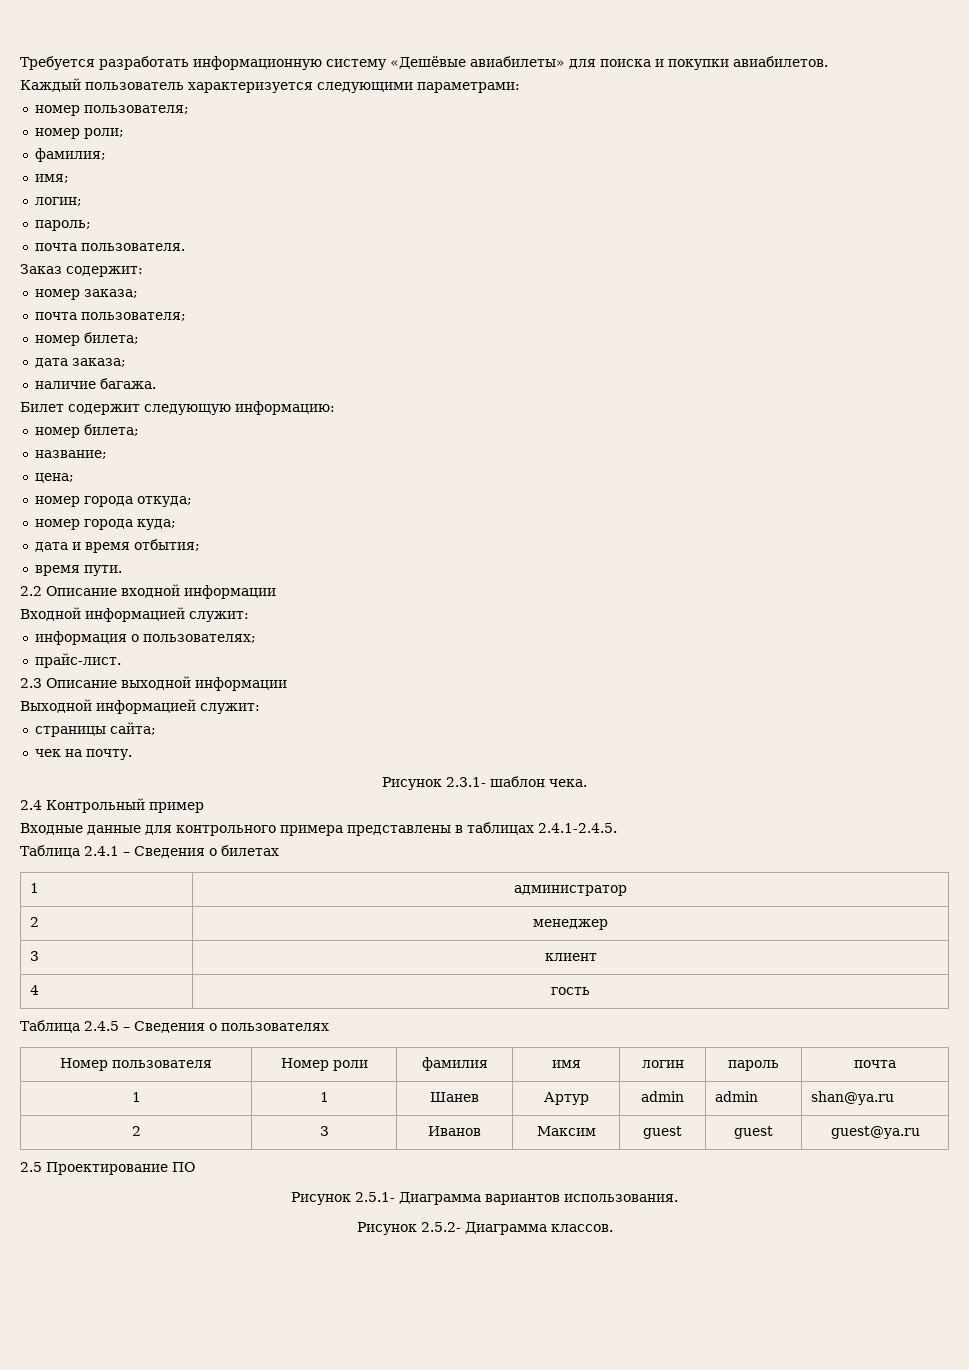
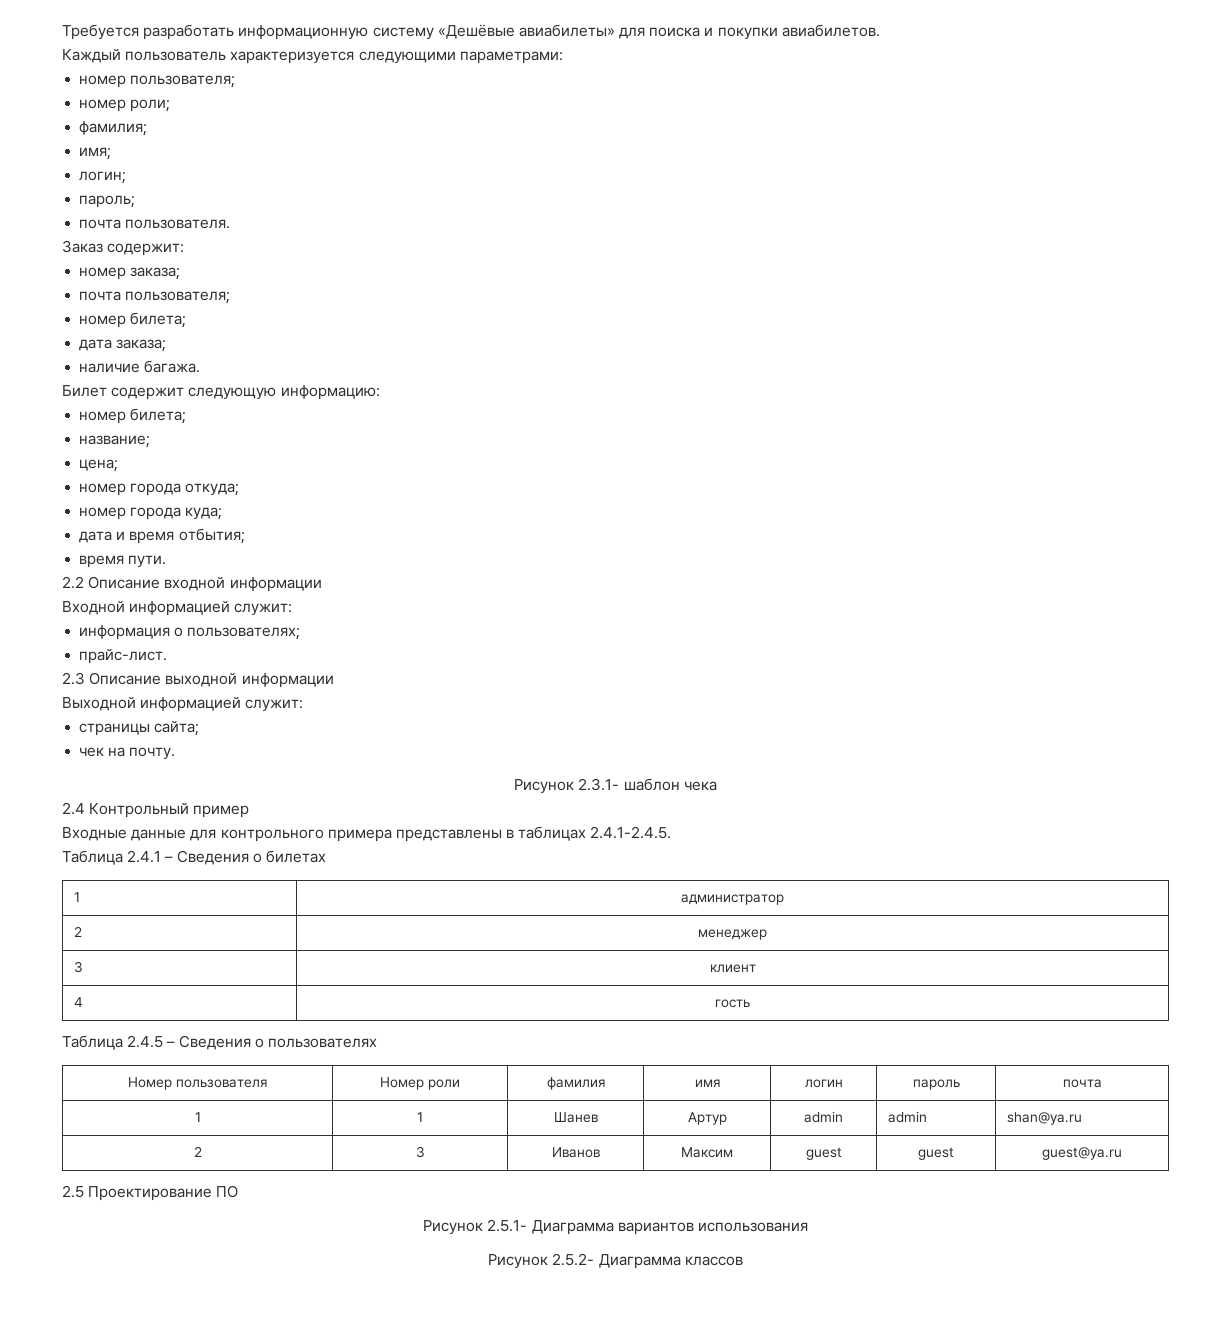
- Рисунок 2.3.1- шаблон чека.
+ Рисунок 2.3.1- шаблон чека
- Рисунок 2.5.1- Диаграмма вариантов использования.
+ Рисунок 2.5.1- Диаграмма вариантов использования
- Рисунок 2.5.2- Диаграмма классов.
+ Рисунок 2.5.2- Диаграмма классов

